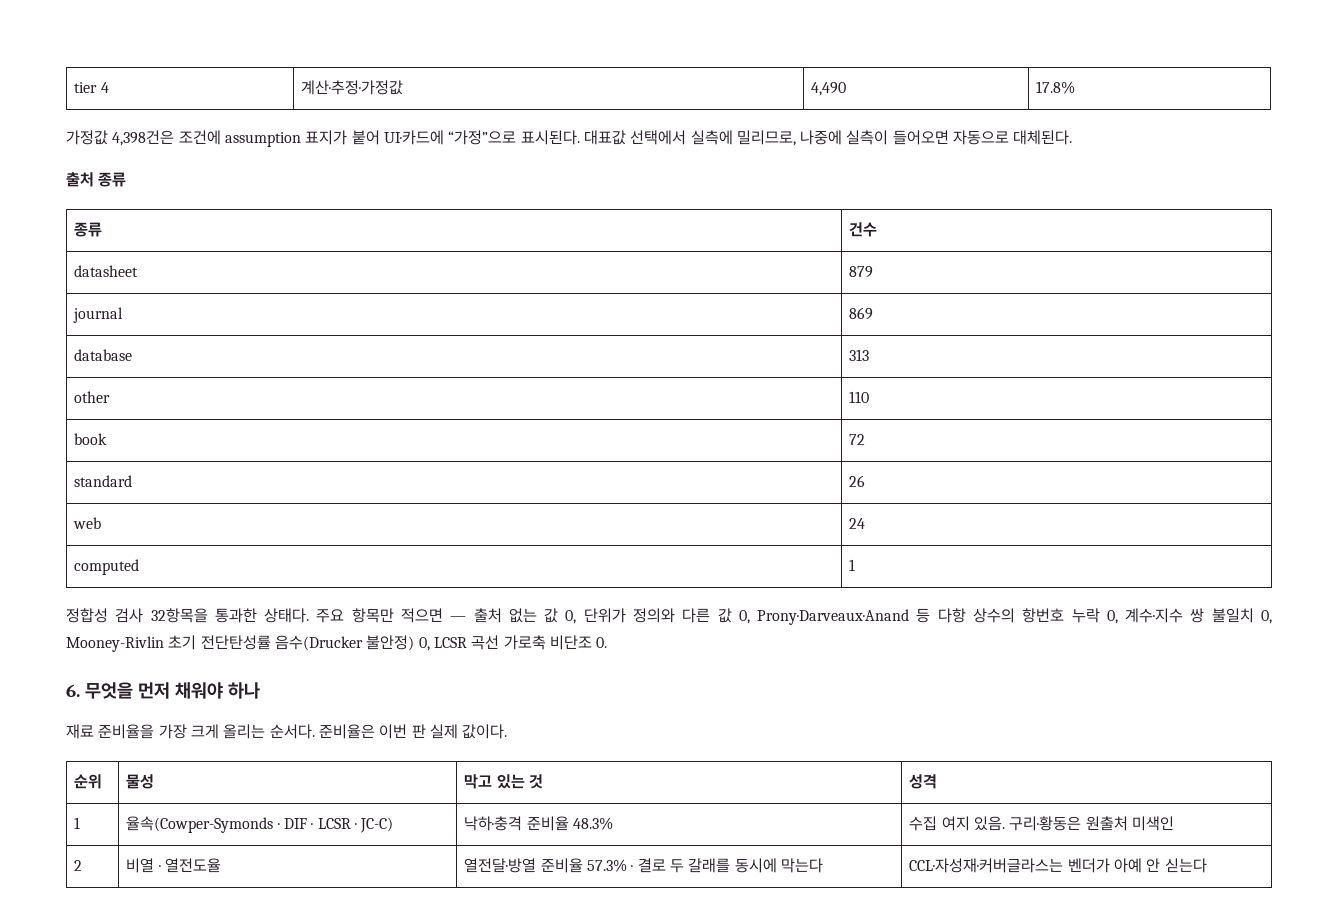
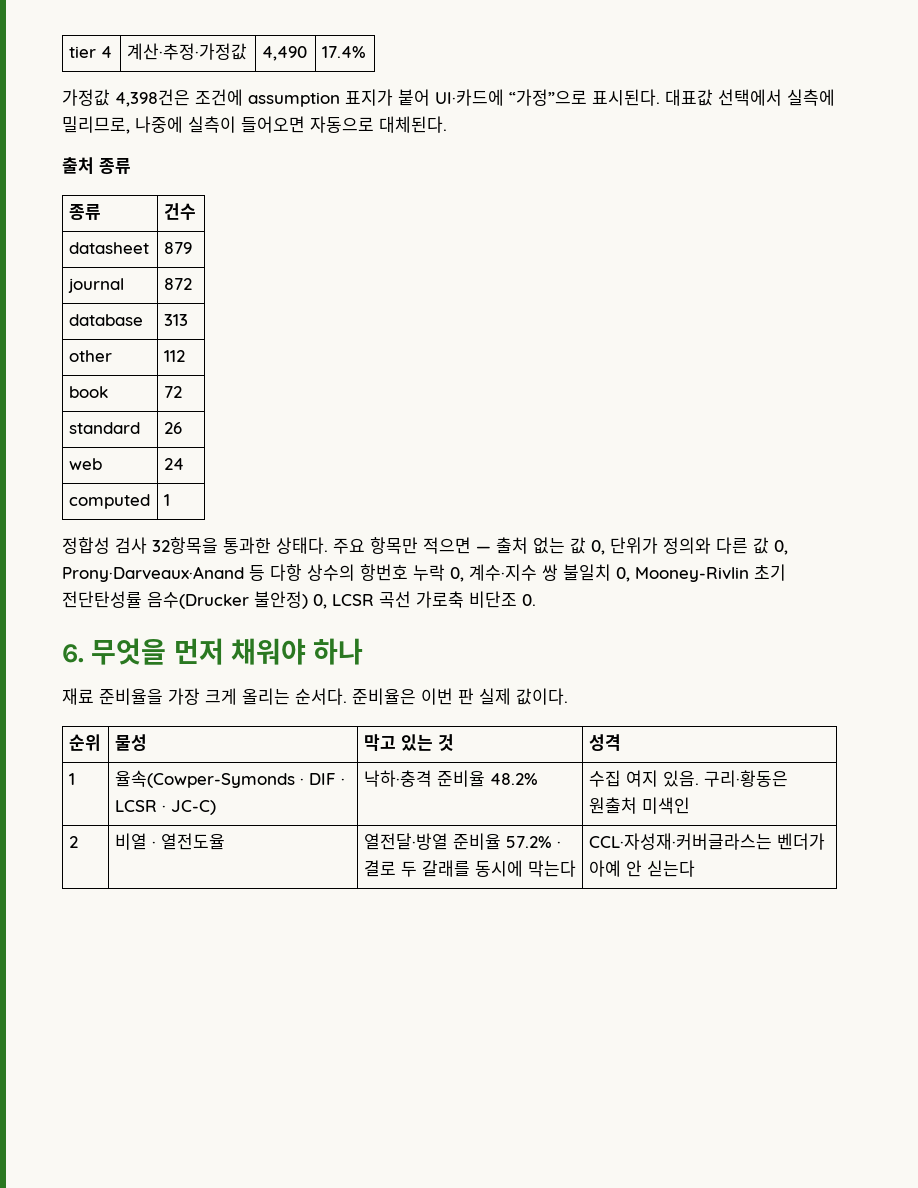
- tier 4 | 계산·추정·가정값 | 4,490 | 17.8%
+ tier 4 | 계산·추정·가정값 | 4,490 | 17.4%
- journal | 869
+ journal | 872
- other | 110
+ other | 112
- 1 | 율속(Cowper-Symonds · DIF · LCSR · JC-C) | 낙하·충격 준비율 48.3% | 수집 여지 있음. 구리·황동은 원출처 미색인
+ 1 | 율속(Cowper-Symonds · DIF · LCSR · JC-C) | 낙하·충격 준비율 48.2% | 수집 여지 있음. 구리·황동은 원출처 미색인
- 2 | 비열 · 열전도율 | 열전달·방열 준비율 57.3% · 결로 두 갈래를 동시에 막는다 | CCL·자성재·커버글라스는 벤더가 아예 안 싣는다
+ 2 | 비열 · 열전도율 | 열전달·방열 준비율 57.2% · 결로 두 갈래를 동시에 막는다 | CCL·자성재·커버글라스는 벤더가 아예 안 싣는다

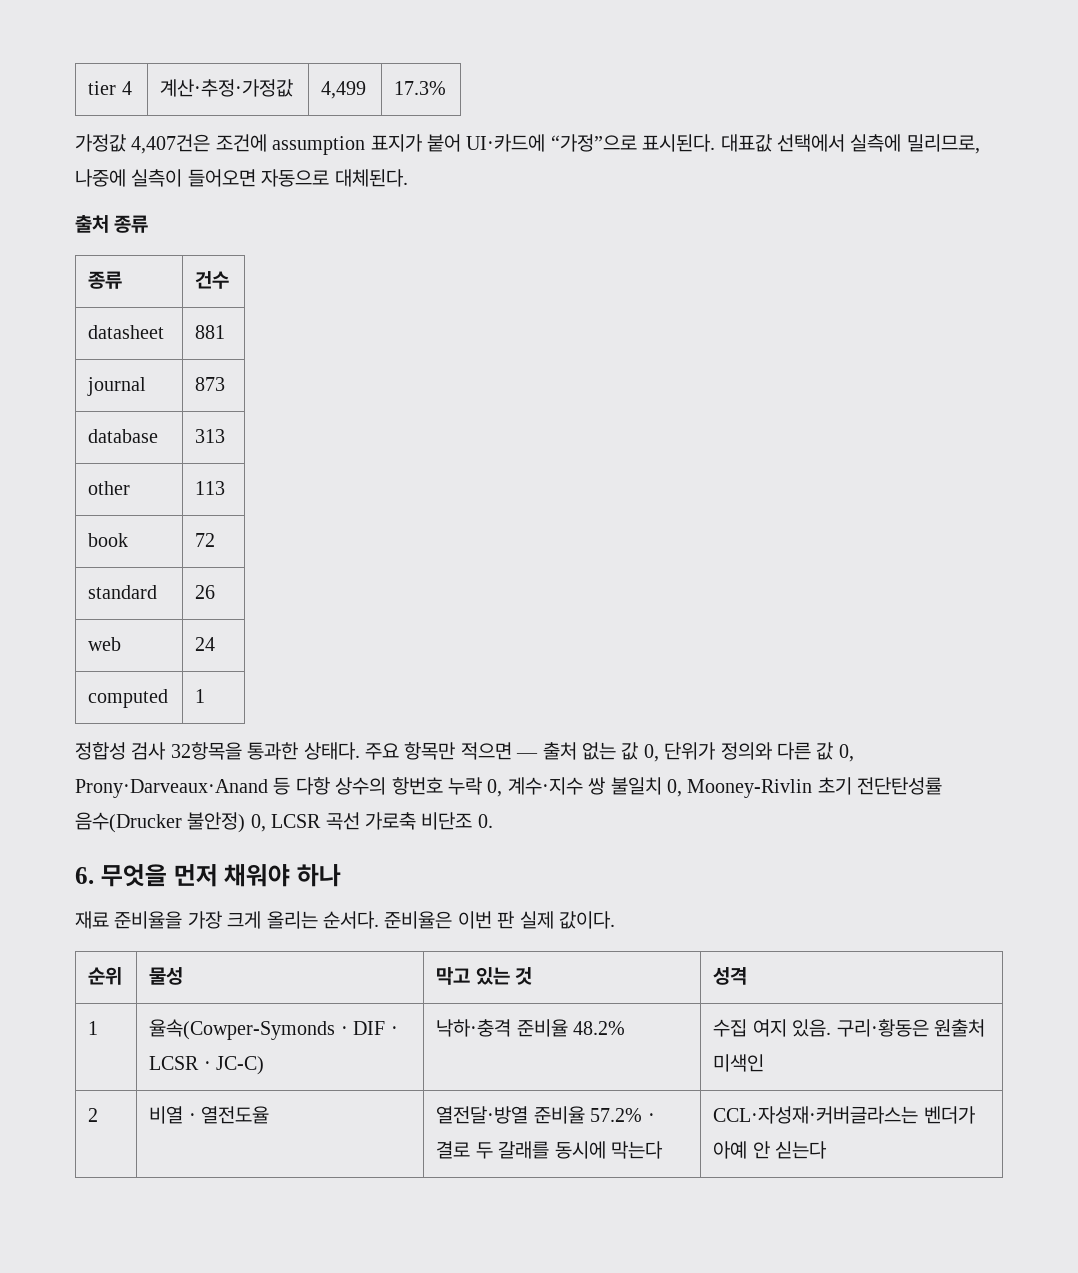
- tier 4 | 계산·추정·가정값 | 4,490 | 17.4%
+ tier 4 | 계산·추정·가정값 | 4,499 | 17.3%
- 가정값 4,398건은 조건에 assumption 표지가 붙어 UI·카드에 “가정”으로 표시된다.
+ 가정값 4,407건은 조건에 assumption 표지가 붙어 UI·카드에 “가정”으로 표시된다.
- datasheet | 879
+ datasheet | 881
- journal | 872
+ journal | 873
- other | 112
+ other | 113

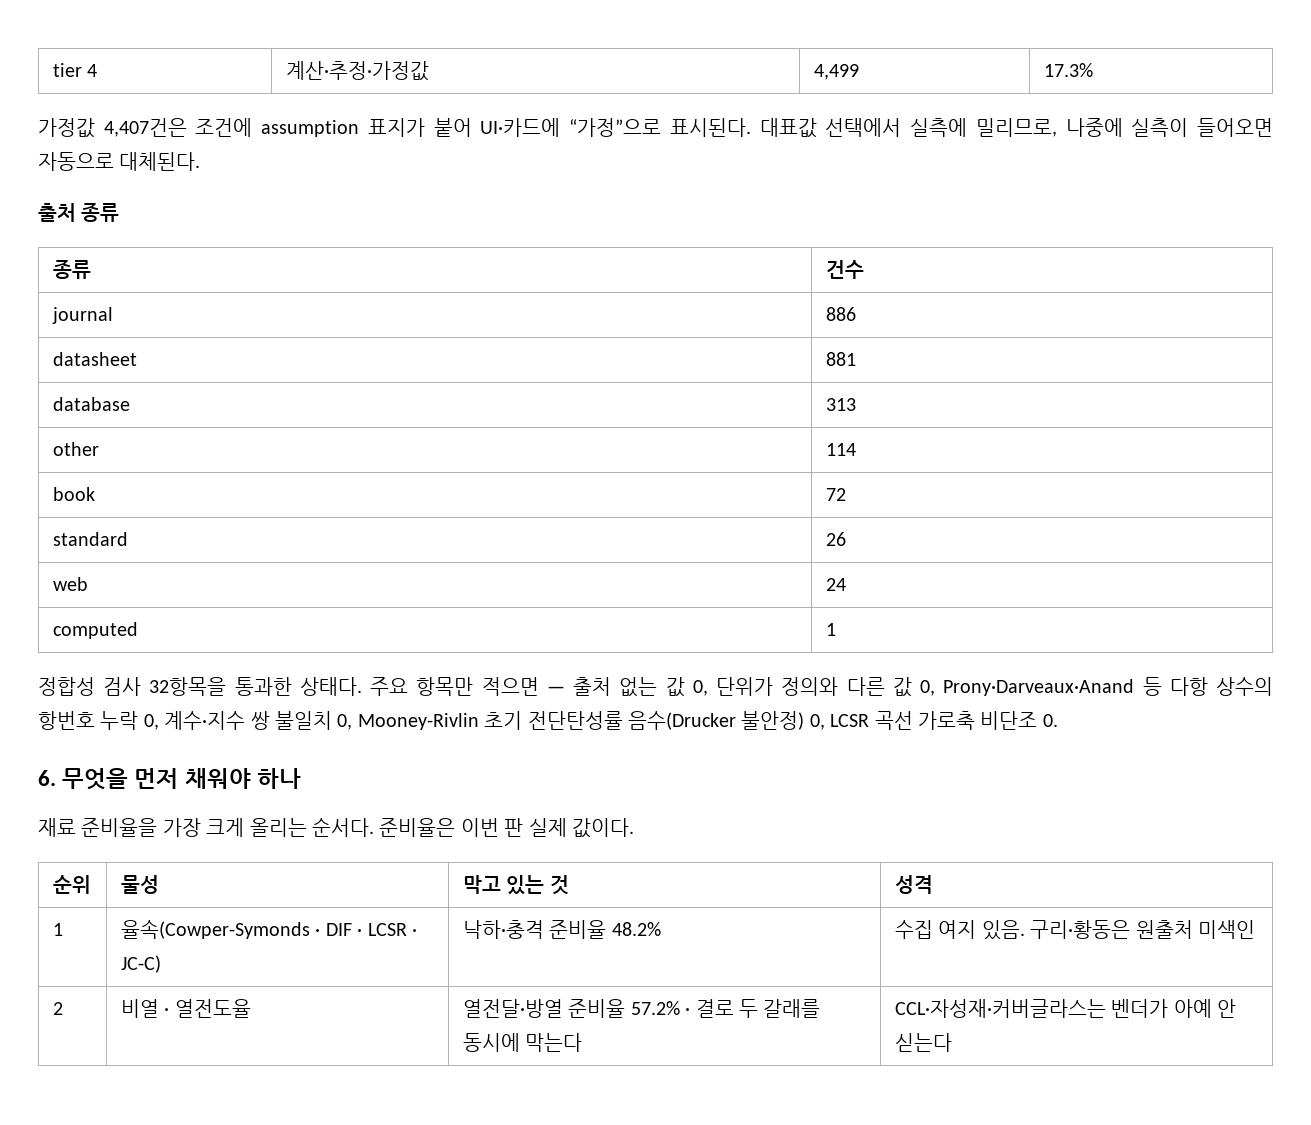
+ journal | 886
- journal | 873
- other | 113
+ other | 114

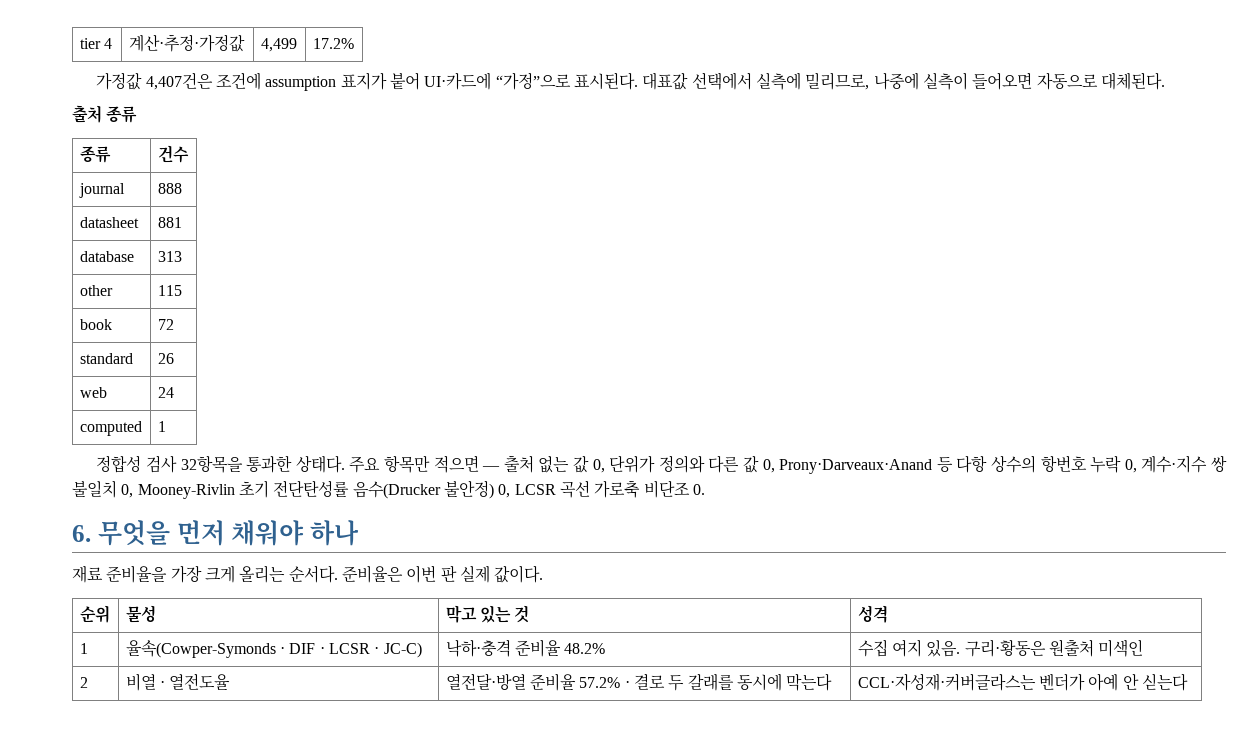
- tier 4 | 계산·추정·가정값 | 4,499 | 17.3%
+ tier 4 | 계산·추정·가정값 | 4,499 | 17.2%
- journal | 886
+ journal | 888
- other | 114
+ other | 115

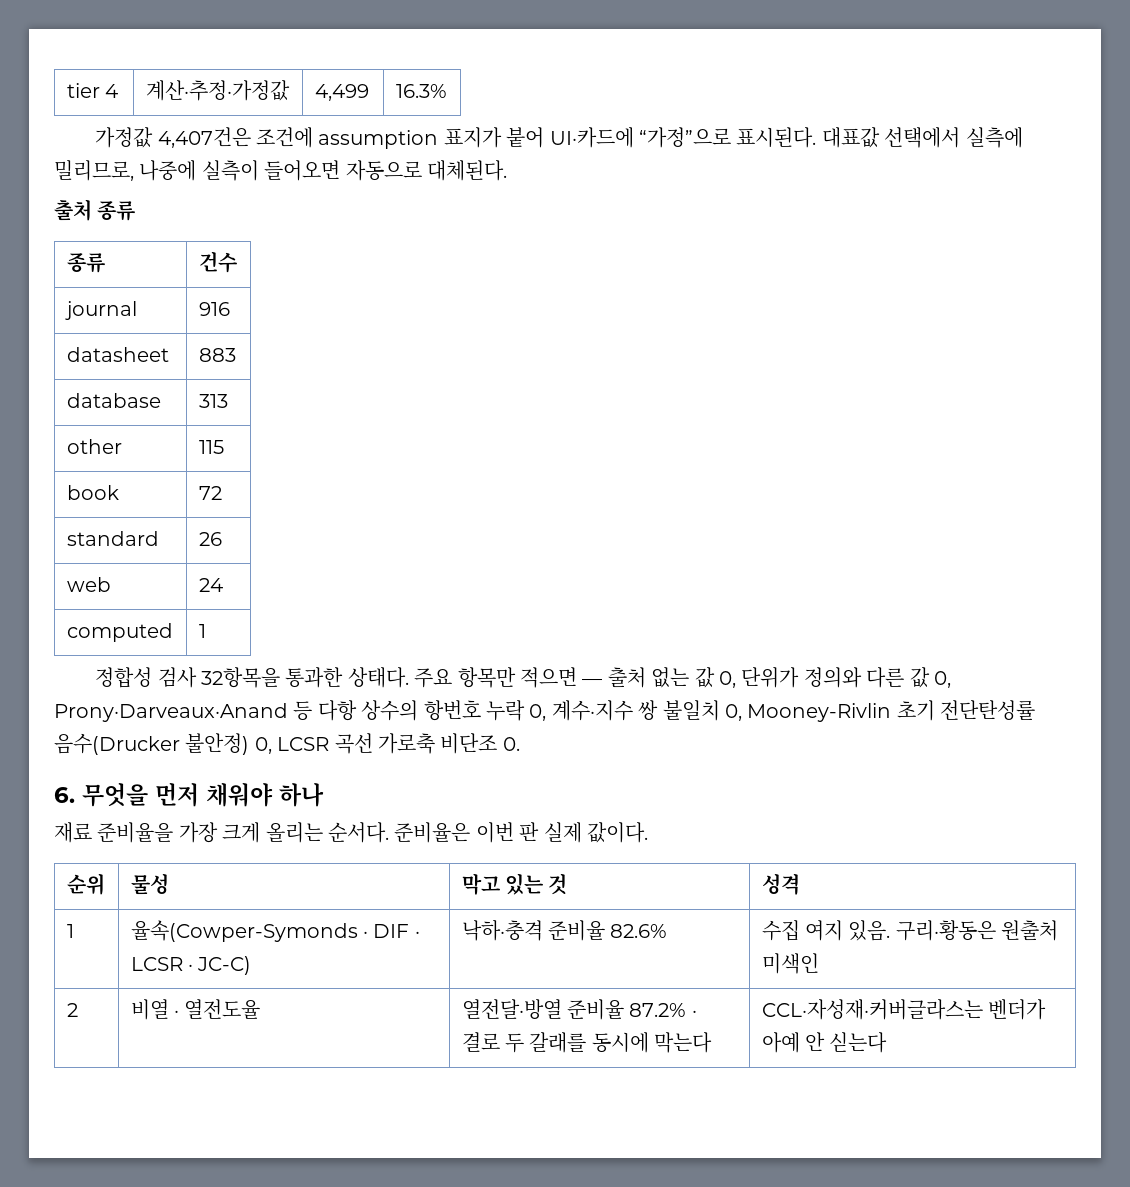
- tier 4 | 계산·추정·가정값 | 4,499 | 17.2%
+ tier 4 | 계산·추정·가정값 | 4,499 | 16.3%
- journal | 888
+ journal | 916
- datasheet | 881
+ datasheet | 883
- 1 | 율속(Cowper-Symonds · DIF · LCSR · JC-C) | 낙하·충격 준비율 48.2% | 수집 여지 있음. 구리·황동은 원출처 미색인
+ 1 | 율속(Cowper-Symonds · DIF · LCSR · JC-C) | 낙하·충격 준비율 82.6% | 수집 여지 있음. 구리·황동은 원출처 미색인
- 2 | 비열 · 열전도율 | 열전달·방열 준비율 57.2% · 결로 두 갈래를 동시에 막는다 | CCL·자성재·커버글라스는 벤더가 아예 안 싣는다
+ 2 | 비열 · 열전도율 | 열전달·방열 준비율 87.2% · 결로 두 갈래를 동시에 막는다 | CCL·자성재·커버글라스는 벤더가 아예 안 싣는다

